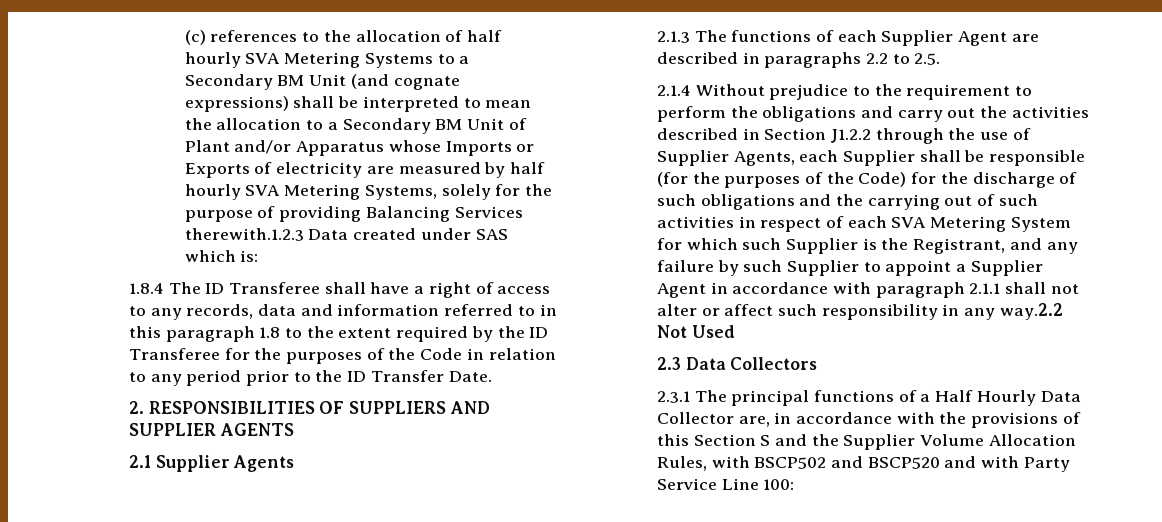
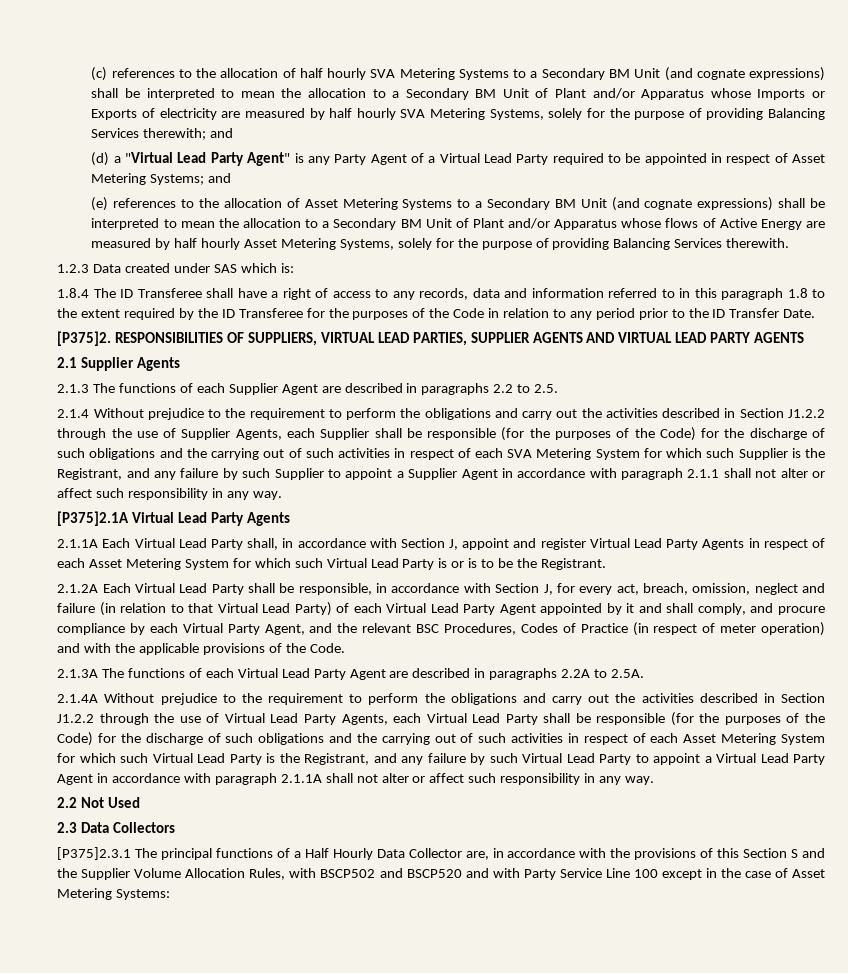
- (c) references to the allocation of half hourly SVA Metering Systems to a Secondary BM Unit (and cognate expressions) shall be interpreted to mean the allocation to a Secondary BM Unit of Plant and/or Apparatus whose Imports or Exports of electricity are measured by half hourly SVA Metering Systems, solely for the purpose of providing Balancing Services therewith.1.2.3 Data created under SAS which is:
+ (c) references to the allocation of half hourly SVA Metering Systems to a Secondary BM Unit (and cognate expressions) shall be interpreted to mean the allocation to a Secondary BM Unit of Plant and/or Apparatus whose Imports or Exports of electricity are measured by half hourly SVA Metering Systems, solely for the purpose of providing Balancing Services therewith; and
+ (d) a "Virtual Lead Party Agent" is any Party Agent of a Virtual Lead Party required to be appointed in respect of Asset Metering Systems; and
+ (e) references to the allocation of Asset Metering Systems to a Secondary BM Unit (and cognate expressions) shall be interpreted to mean the allocation to a Secondary BM Unit of Plant and/or Apparatus whose flows of Active Energy are measured by half hourly Asset Metering Systems, solely for the purpose of providing Balancing Services therewith.
+ 1.2.3 Data created under SAS which is:
- 2. RESPONSIBILITIES OF SUPPLIERS AND SUPPLIER AGENTS
+ [P375]2. RESPONSIBILITIES OF SUPPLIERS, VIRTUAL LEAD PARTIES, SUPPLIER AGENTS AND VIRTUAL LEAD PARTY AGENTS
- 2.1.4 Without prejudice to the requirement to perform the obligations and carry out the activities described in Section J1.2.2 through the use of Supplier Agents, each Supplier shall be responsible (for the purposes of the Code) for the discharge of such obligations and the carrying out of such activities in respect of each SVA Metering System for which such Supplier is the Registrant, and any failure by such Supplier to appoint a Supplier Agent in accordance with paragraph 2.1.1 shall not alter or affect such responsibility in any way.2.2 Not Used
+ 2.1.4 Without prejudice to the requirement to perform the obligations and carry out the activities described in Section J1.2.2 through the use of Supplier Agents, each Supplier shall be responsible (for the purposes of the Code) for the discharge of such obligations and the carrying out of such activities in respect of each SVA Metering System for which such Supplier is the Registrant, and any failure by such Supplier to appoint a Supplier Agent in accordance with paragraph 2.1.1 shall not alter or affect such responsibility in any way.
+ [P375]2.1A Virtual Lead Party Agents
+ 2.1.1A Each Virtual Lead Party shall, in accordance with Section J, appoint and register Virtual Lead Party Agents in respect of each Asset Metering System for which such Virtual Lead Party is or is to be the Registrant.
+ 2.1.2A Each Virtual Lead Party shall be responsible, in accordance with Section J, for every act, breach, omission, neglect and failure (in relation to that Virtual Lead Party) of each Virtual Lead Party Agent appointed by it and shall comply, and procure compliance by each Virtual Party Agent, and the relevant BSC Procedures, Codes of Practice (in respect of meter operation) and with the applicable provisions of the Code.
+ 2.1.3A The functions of each Virtual Lead Party Agent are described in paragraphs 2.2A to 2.5A.
+ 2.1.4A Without prejudice to the requirement to perform the obligations and carry out the activities described in Section J1.2.2 through the use of Virtual Lead Party Agents, each Virtual Lead Party shall be responsible (for the purposes of the Code) for the discharge of such obligations and the carrying out of such activities in respect of each Asset Metering System for which such Virtual Lead Party is the Registrant, and any failure by such Virtual Lead Party to appoint a Virtual Lead Party Agent in accordance with paragraph 2.1.1A shall not alter or affect such responsibility in any way.
+ 2.2 Not Used
- 2.3.1 The principal functions of a Half Hourly Data Collector are, in accordance with the provisions of this Section S and the Supplier Volume Allocation Rules, with BSCP502 and BSCP520 and with Party Service Line 100:
+ [P375]2.3.1 The principal functions of a Half Hourly Data Collector are, in accordance with the provisions of this Section S and the Supplier Volume Allocation Rules, with BSCP502 and BSCP520 and with Party Service Line 100 except in the case of Asset Metering Systems:

